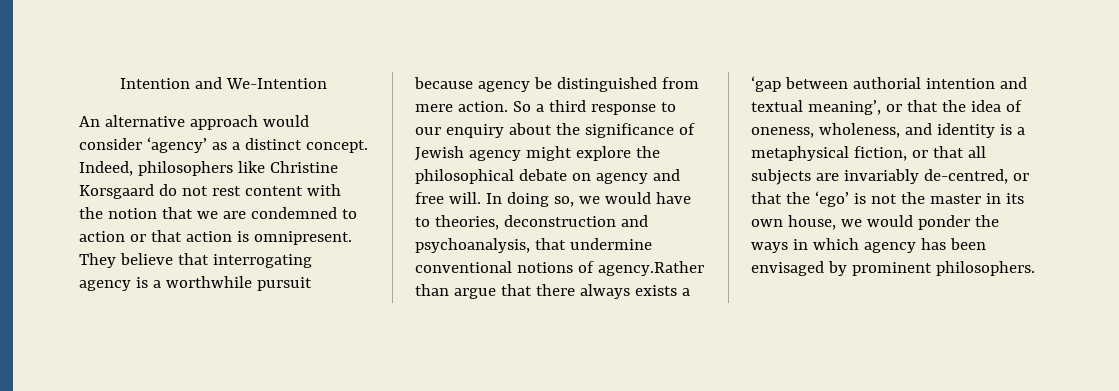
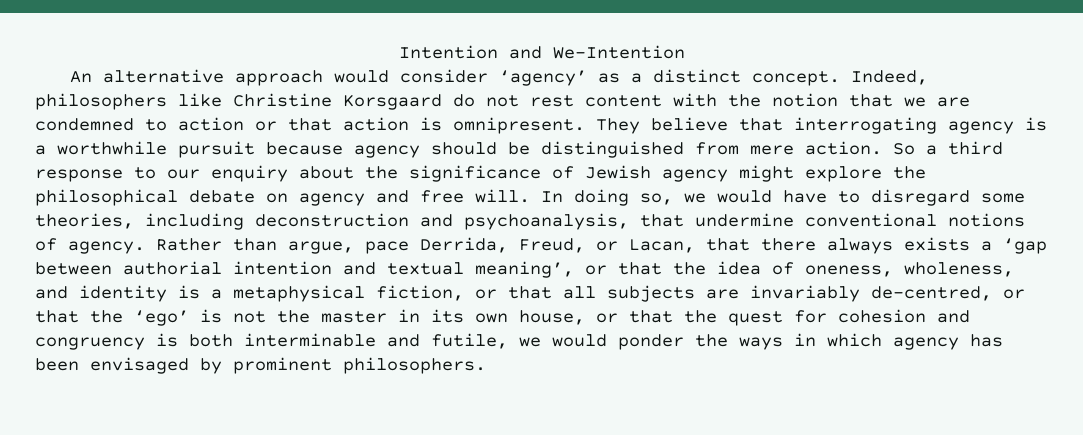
- They believe that interrogating agency is a worthwhile pursuit because agency be distinguished from mere action.
+ They believe that interrogating agency is a worthwhile pursuit because agency should be distinguished from mere action.
- In doing so, we would have to theories, deconstruction and psychoanalysis, that undermine conventional notions of agency.Rather than argue that there always exists a ‘gap between authorial intention and textual meaning’, or that the idea of oneness, wholeness, and identity is a metaphysical fiction, or that all subjects are invariably de-centred, or that the ‘ego’ is not the master in its own house, we would ponder the ways in which agency has been envisaged by prominent philosophers.
+ In doing so, we would have to disregard some theories, including deconstruction and psychoanalysis, that undermine conventional notions of agency. Rather than argue, pace Derrida, Freud, or Lacan, that there always exists a ‘gap between authorial intention and textual meaning’, or that the idea of oneness, wholeness, and identity is a metaphysical fiction, or that all subjects are invariably de-centred, or that the ‘ego’ is not the master in its own house, or that the quest for cohesion and congruency is both interminable and futile, we would ponder the ways in which agency has been envisaged by prominent philosophers.

